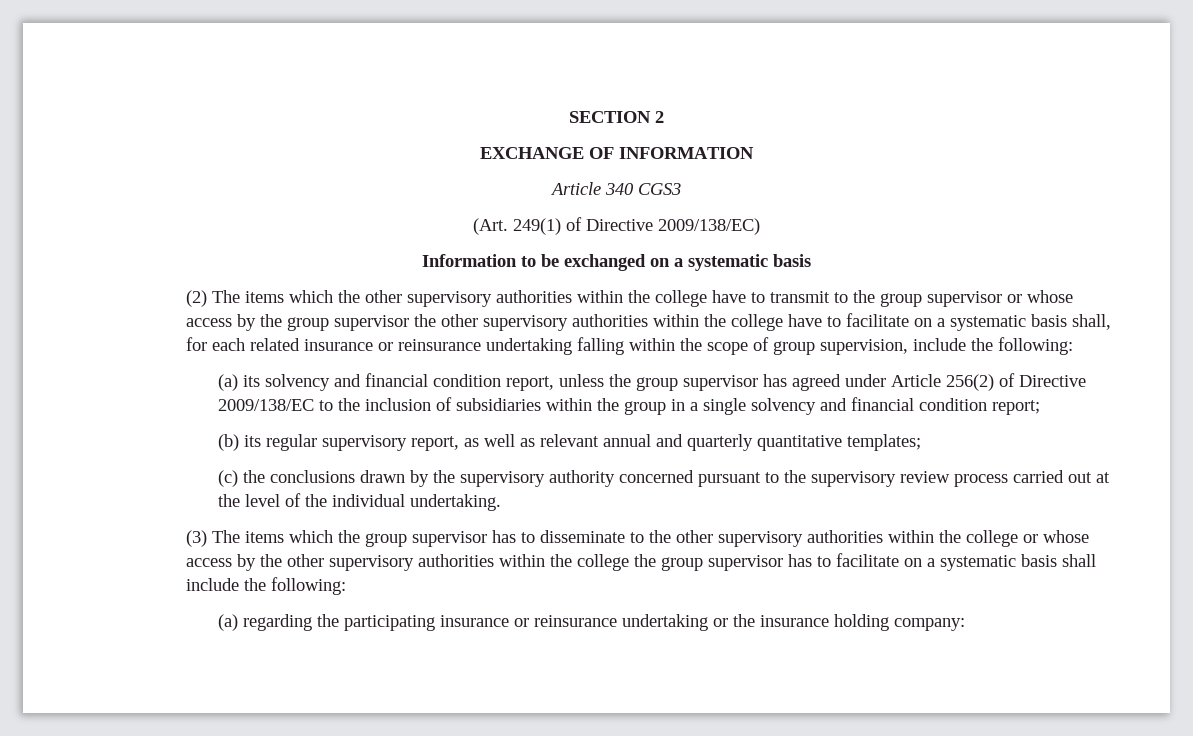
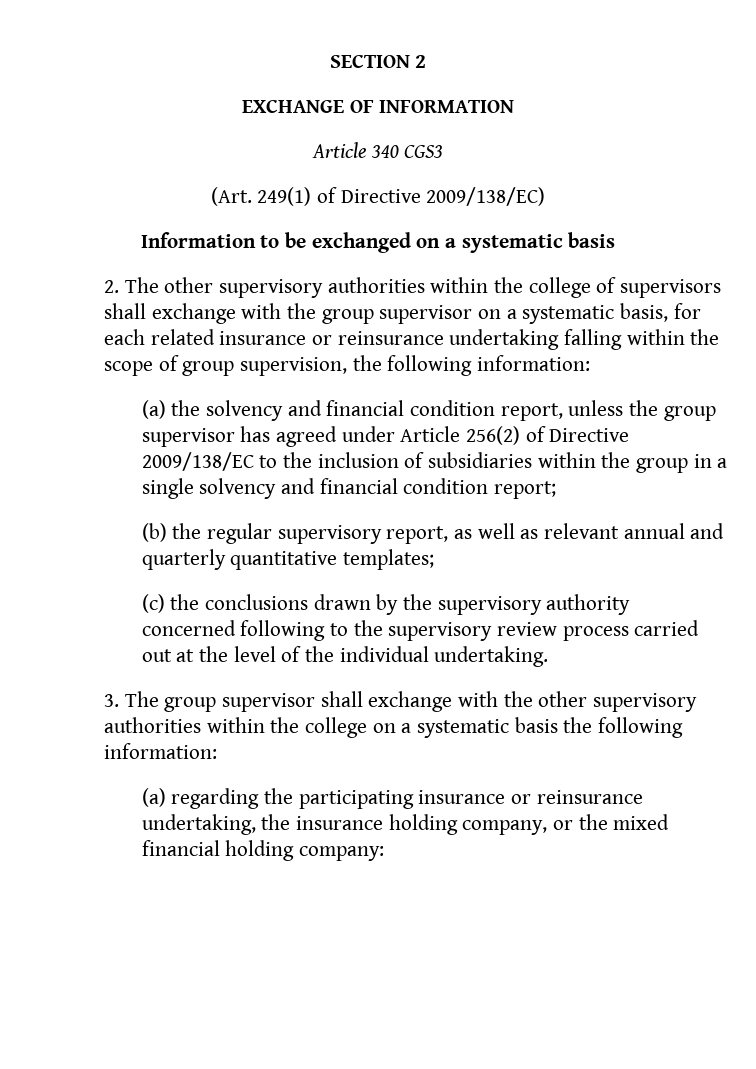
- (2) The items which the other supervisory authorities within the college have to transmit to the group supervisor or whose access by the group supervisor the other supervisory authorities within the college have to facilitate on a systematic basis shall, for each related insurance or reinsurance undertaking falling within the scope of group supervision, include the following:
- (a) its solvency and financial condition report, unless the group supervisor has agreed under Article 256(2) of Directive 2009/138/EC to the inclusion of subsidiaries within the group in a single solvency and financial condition report;
+ 2. The other supervisory authorities within the college of supervisors shall exchange with the group supervisor on a systematic basis, for each related insurance or reinsurance undertaking falling within the scope of group supervision, the following information:
+ (a) the solvency and financial condition report, unless the group supervisor has agreed under Article 256(2) of Directive 2009/138/EC to the inclusion of subsidiaries within the group in a single solvency and financial condition report;
- (b) its regular supervisory report, as well as relevant annual and quarterly quantitative templates;
+ (b) the regular supervisory report, as well as relevant annual and quarterly quantitative templates;
- (c) the conclusions drawn by the supervisory authority concerned pursuant to the supervisory review process carried out at the level of the individual undertaking.
+ (c) the conclusions drawn by the supervisory authority concerned following to the supervisory review process carried out at the level of the individual undertaking.
- (3) The items which the group supervisor has to disseminate to the other supervisory authorities within the college or whose access by the other supervisory authorities within the college the group supervisor has to facilitate on a systematic basis shall include the following:
+ 3. The group supervisor shall exchange with the other supervisory authorities within the college on a systematic basis the following information:
- (a) regarding the participating insurance or reinsurance undertaking or the insurance holding company:
+ (a) regarding the participating insurance or reinsurance undertaking, the insurance holding company, or the mixed financial holding company:

